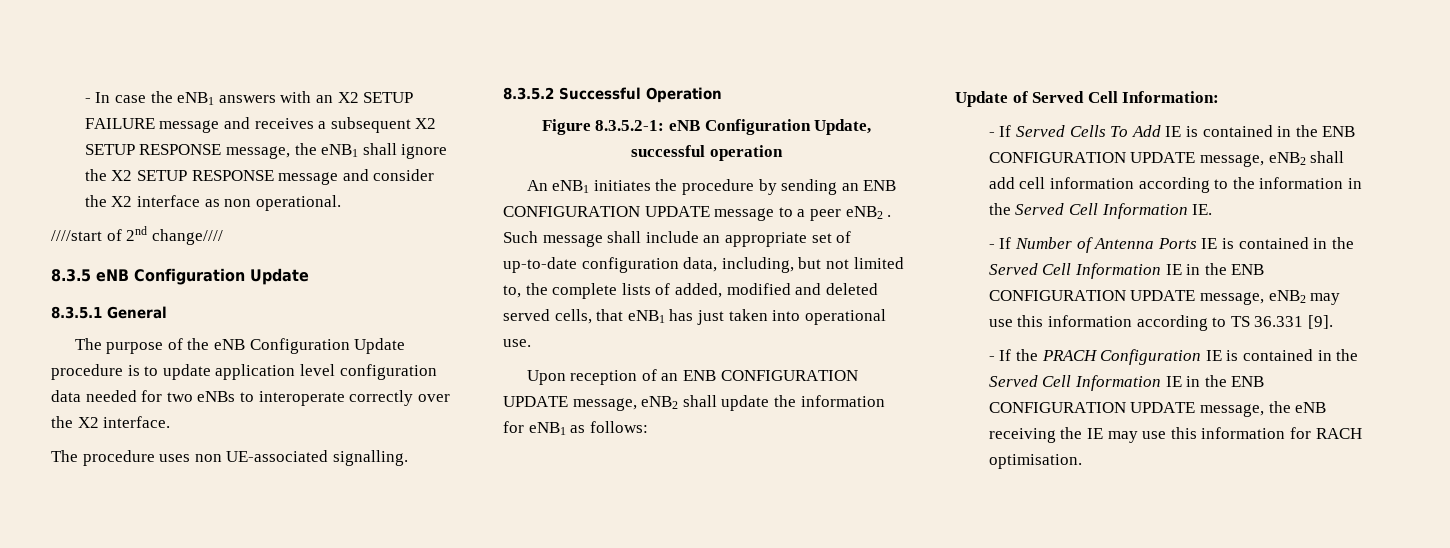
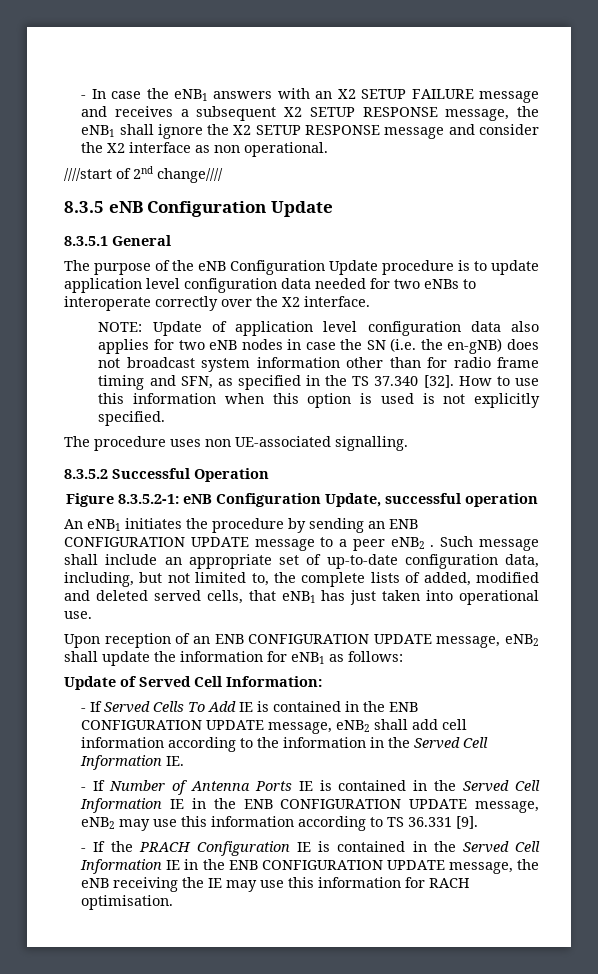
+ NOTE: Update of application level configuration data also applies for two eNB nodes in case the SN (i.e. the en-gNB) does not broadcast system information other than for radio frame timing and SFN, as specified in the TS 37.340 [32]. How to use this information when this option is used is not explicitly specified.

